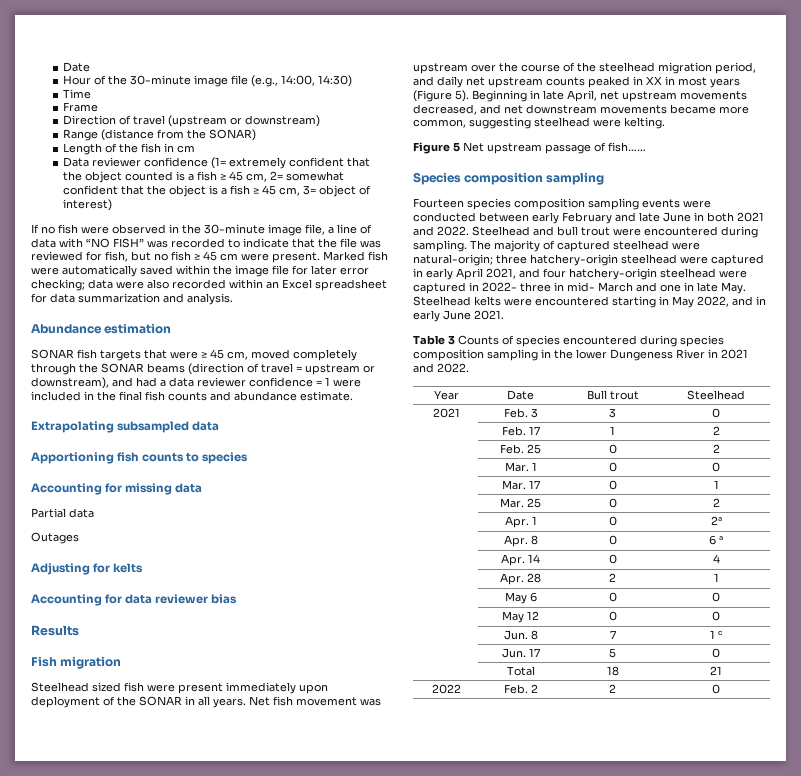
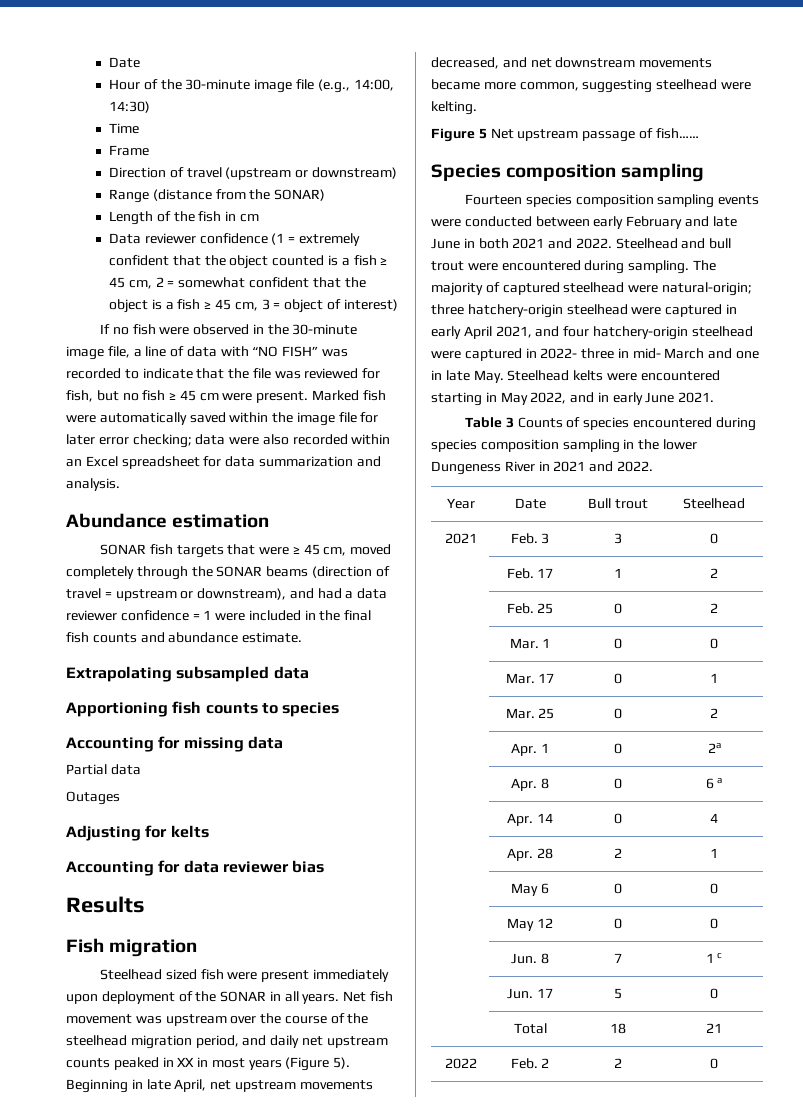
- Data reviewer confidence (1= extremely confident that the object counted is a fish ≥ 45 cm, 2= somewhat confident that the object is a fish ≥ 45 cm, 3= object of interest)
+ Data reviewer confidence (1 = extremely confident that the object counted is a fish ≥ 45 cm, 2 = somewhat confident that the object is a fish ≥ 45 cm, 3 = object of interest)

